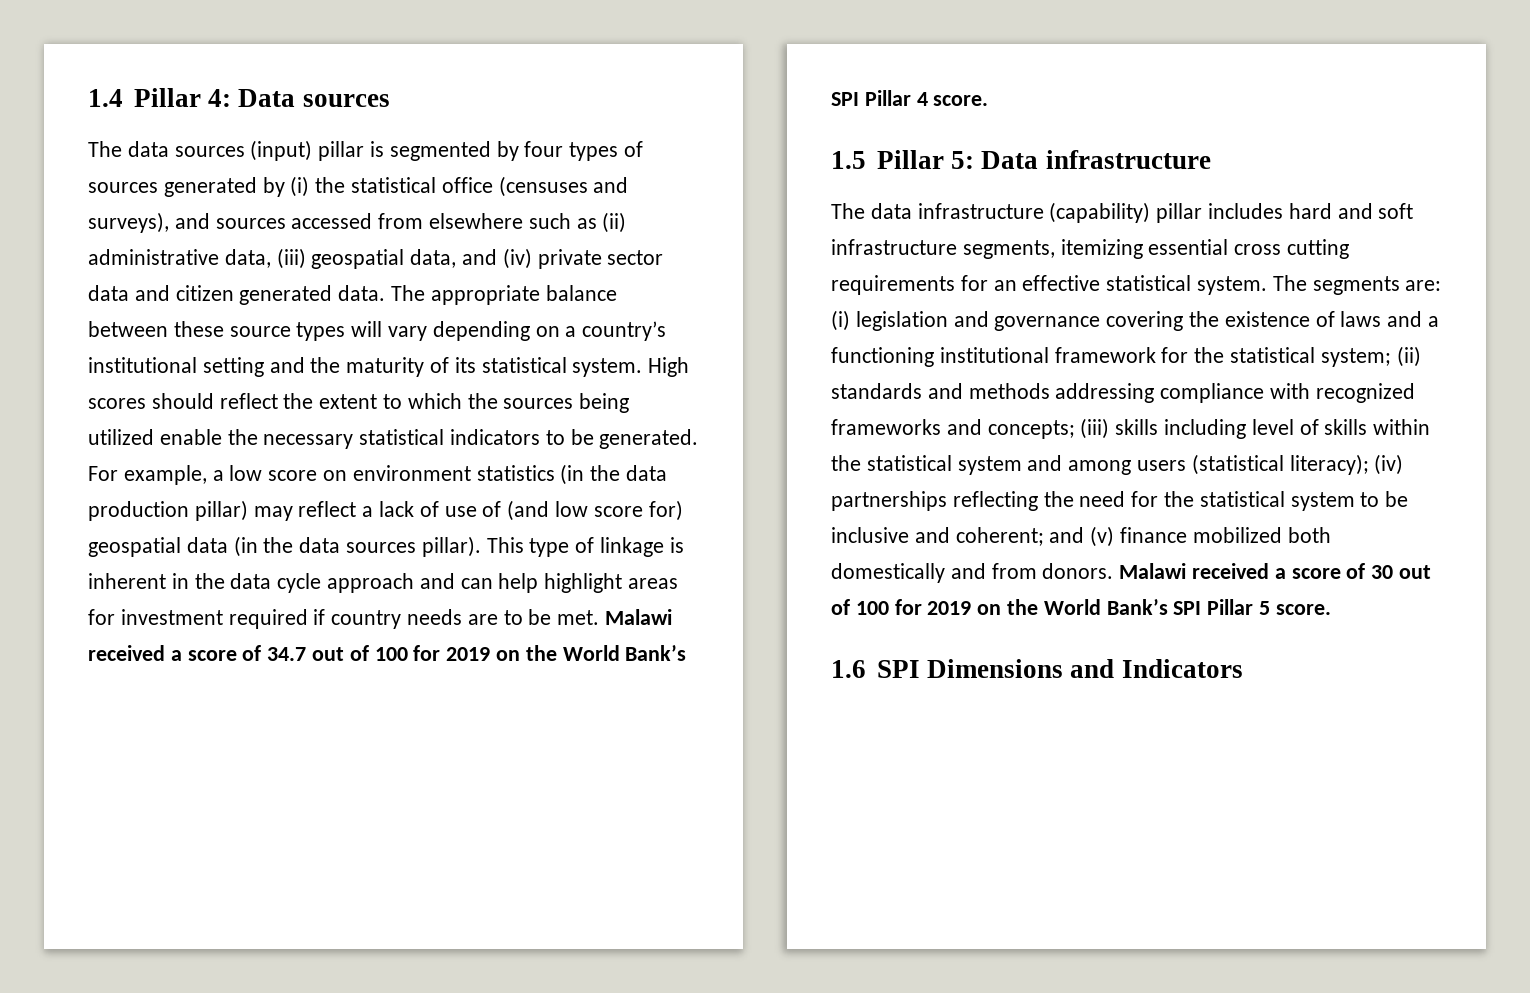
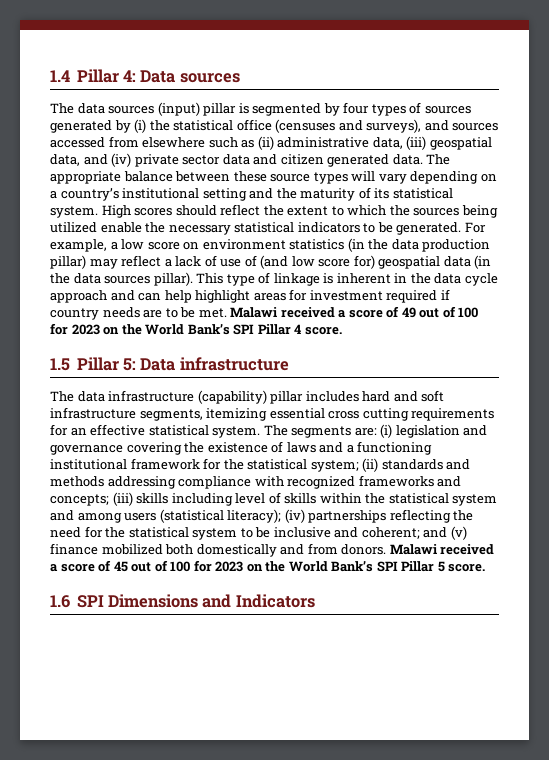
- Malawi received a score of 34.7 out of 100 for 2019 on the World Bank’s SPI Pillar 4 score.
+ Malawi received a score of 49 out of 100 for 2023 on the World Bank’s SPI Pillar 4 score.
- Malawi received a score of 30 out of 100 for 2019 on the World Bank’s SPI Pillar 5 score.
+ Malawi received a score of 45 out of 100 for 2023 on the World Bank’s SPI Pillar 5 score.

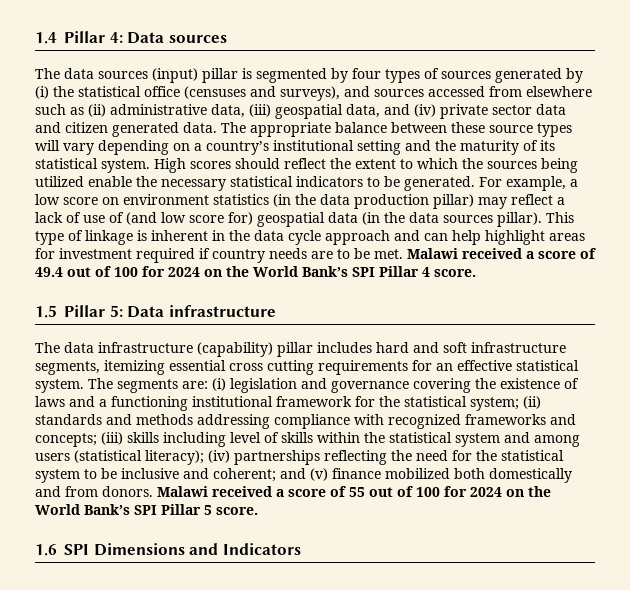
- Malawi received a score of 49 out of 100 for 2023 on the World Bank’s SPI Pillar 4 score.
+ Malawi received a score of 49.4 out of 100 for 2024 on the World Bank’s SPI Pillar 4 score.
- Malawi received a score of 45 out of 100 for 2023 on the World Bank’s SPI Pillar 5 score.
+ Malawi received a score of 55 out of 100 for 2024 on the World Bank’s SPI Pillar 5 score.

